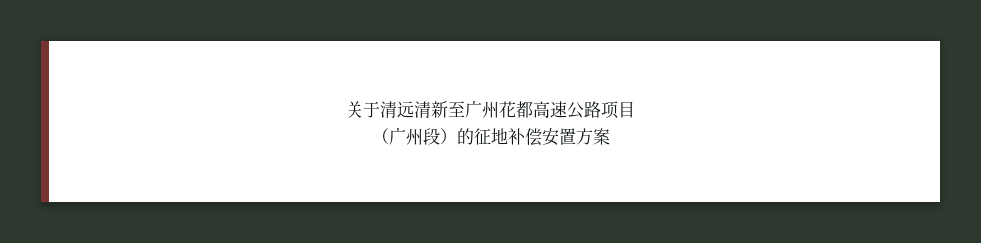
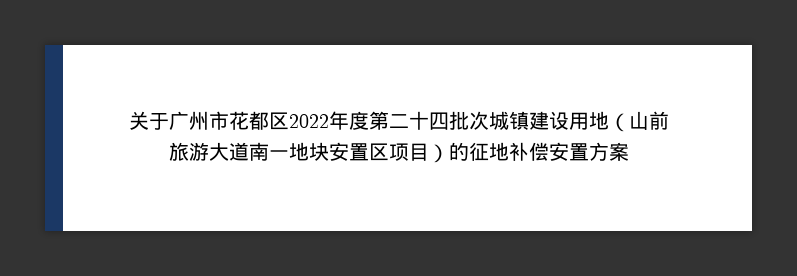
- 关于清远清新至广州花都高速公路项目
- （广州段）的征地补偿安置方案
+ 关于广州市花都区2022年度第二十四批次城镇建设用地（山前旅游大道南一地块安置区项目）的征地补偿安置方案

